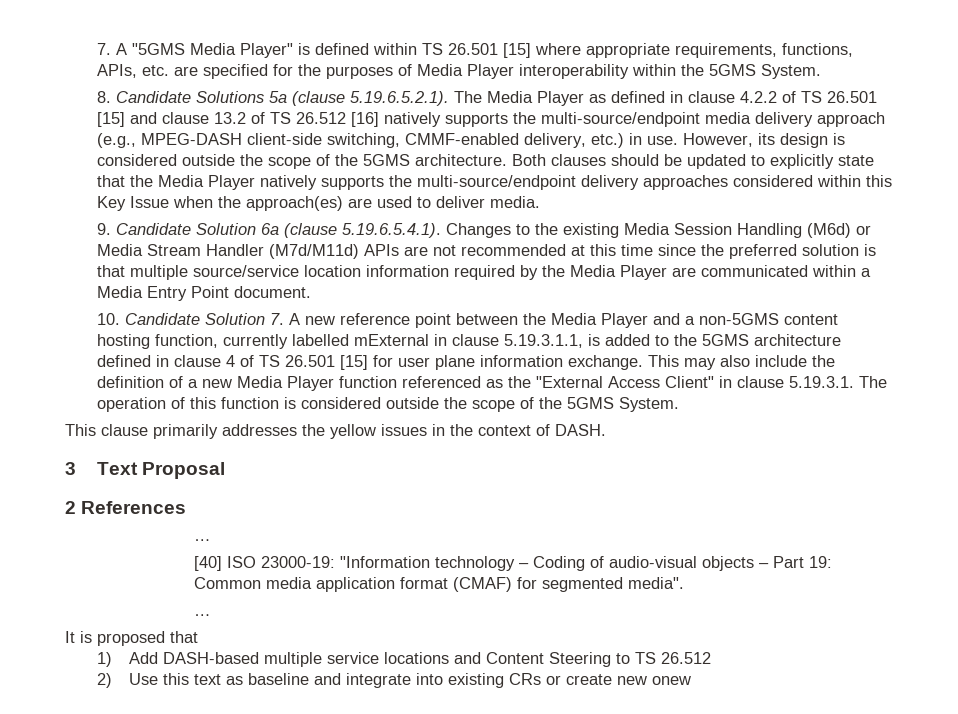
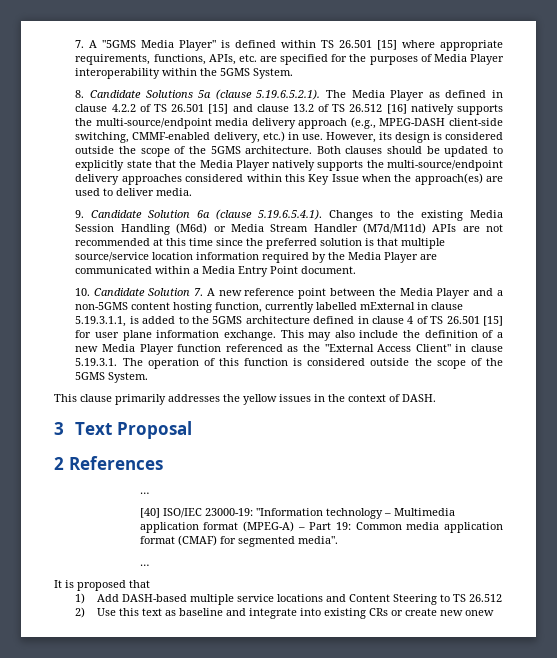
- [40] ISO 23000-19: "Information technology – Coding of audio-visual objects – Part 19: Common media application format (CMAF) for segmented media".
+ [40] ISO/IEC 23000-19: "Information technology – Multimedia application format (MPEG-A) – Part 19: Common media application format (CMAF) for segmented media".

